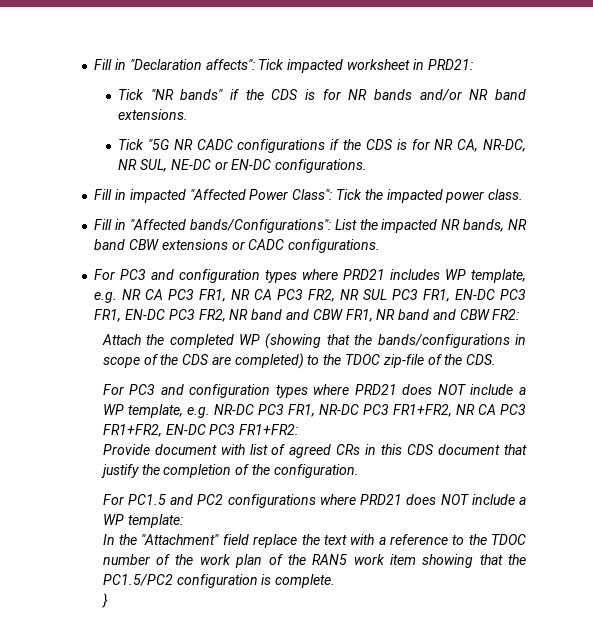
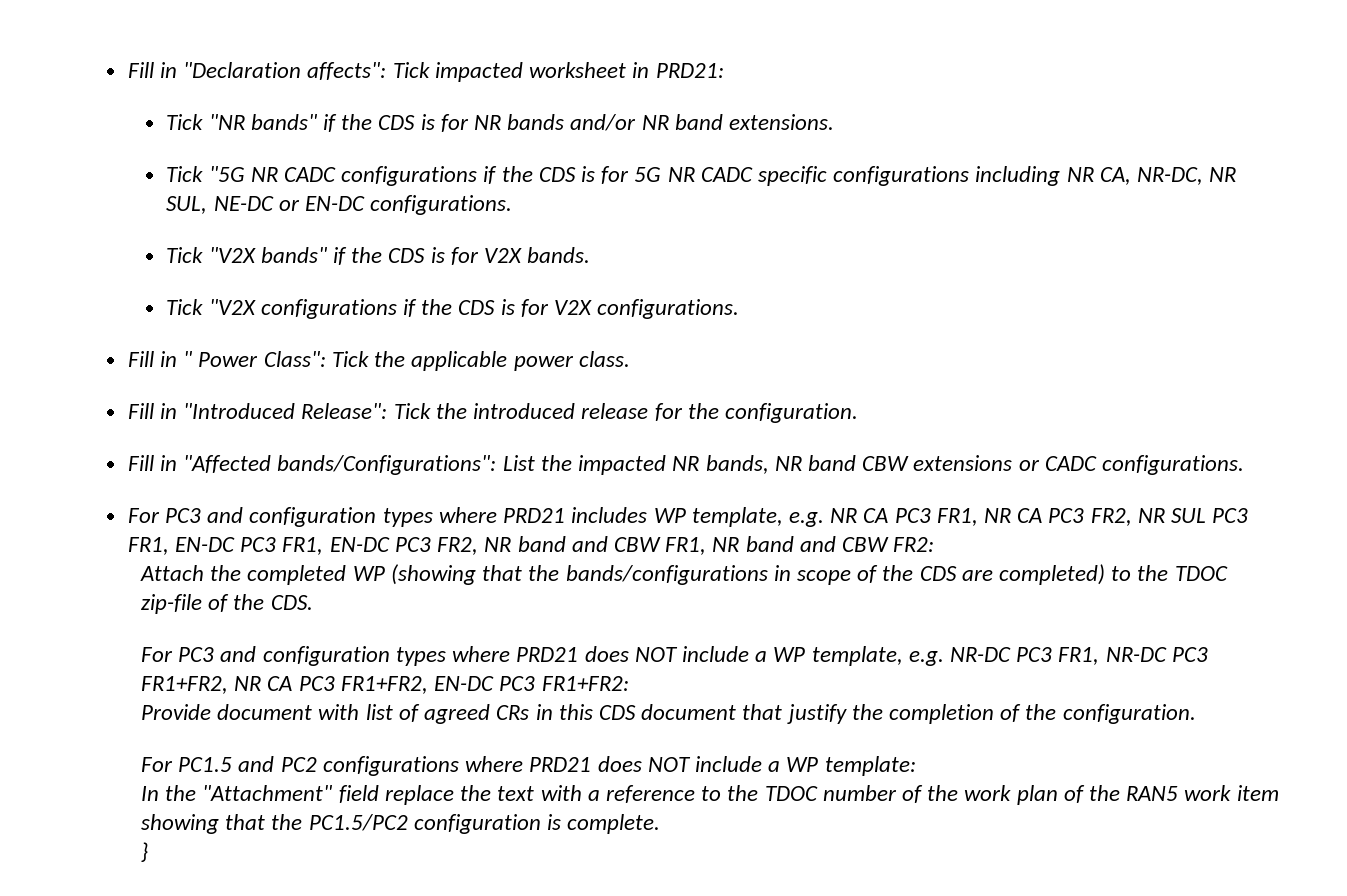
- Tick "5G NR CADC configurations if the CDS is for NR CA, NR-DC, NR SUL, NE-DC or EN-DC configurations.
+ Tick "5G NR CADC configurations if the CDS is for 5G NR CADC specific configurations including NR CA, NR-DC, NR SUL, NE-DC or EN-DC configurations.
- Fill in impacted "Affected Power Class": Tick the impacted power class.
+ Tick "V2X bands" if the CDS is for V2X bands.
+ Tick "V2X configurations if the CDS is for V2X configurations.
+ Fill in " Power Class": Tick the applicable power class.
+ Fill in "Introduced Release": Tick the introduced release for the configuration.

